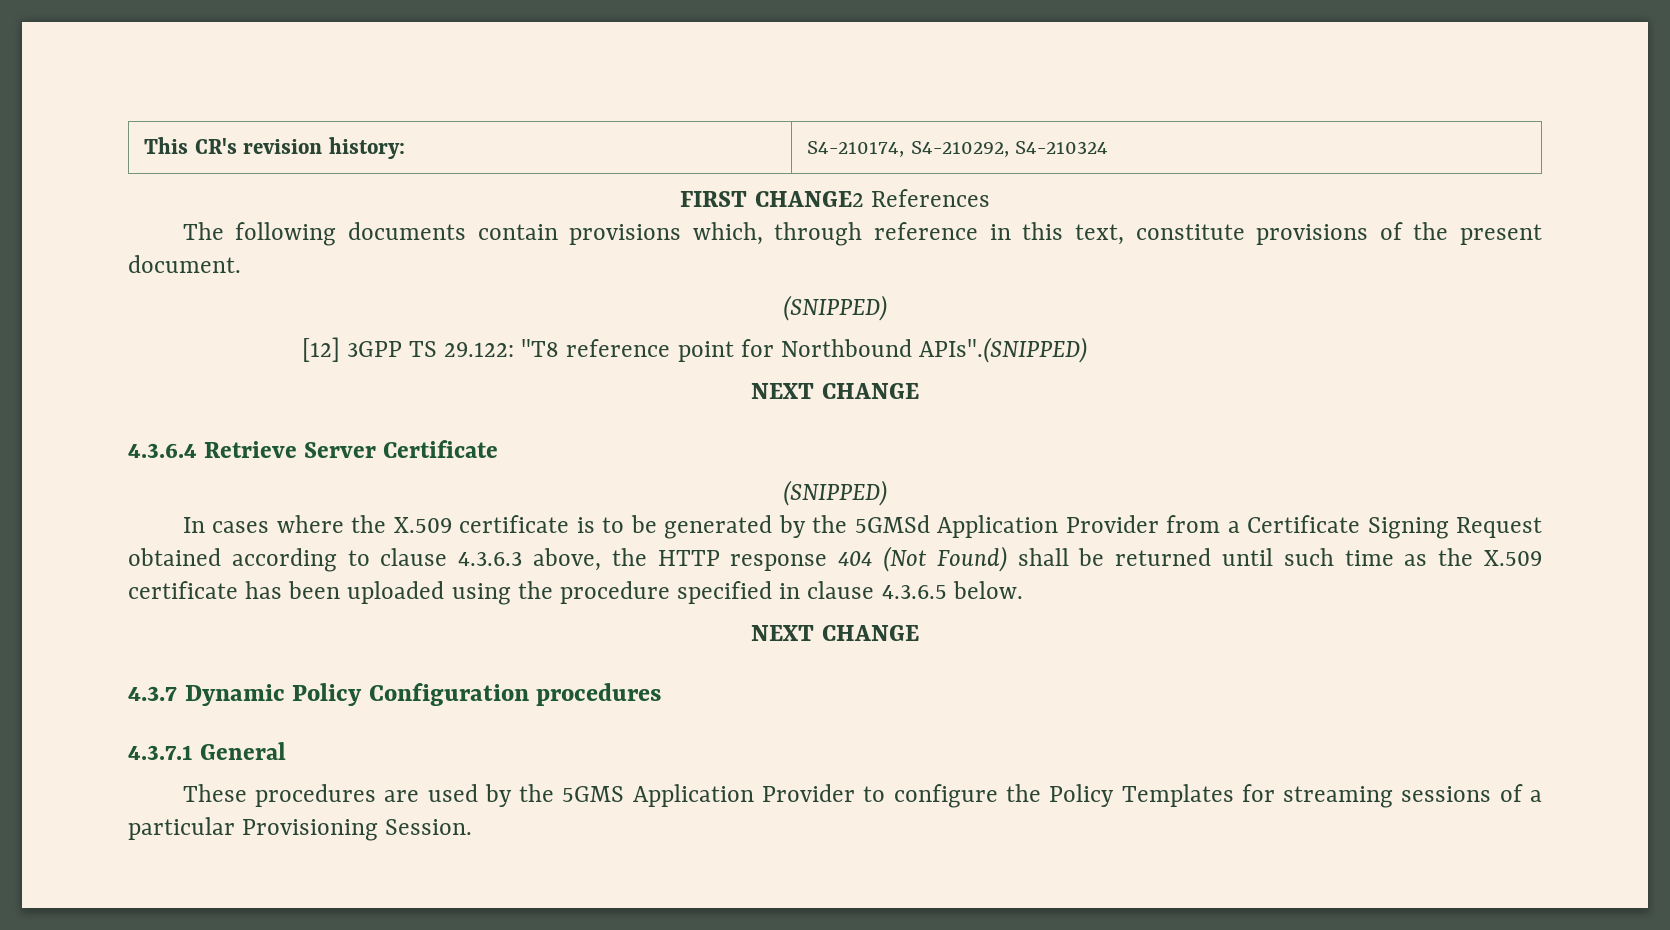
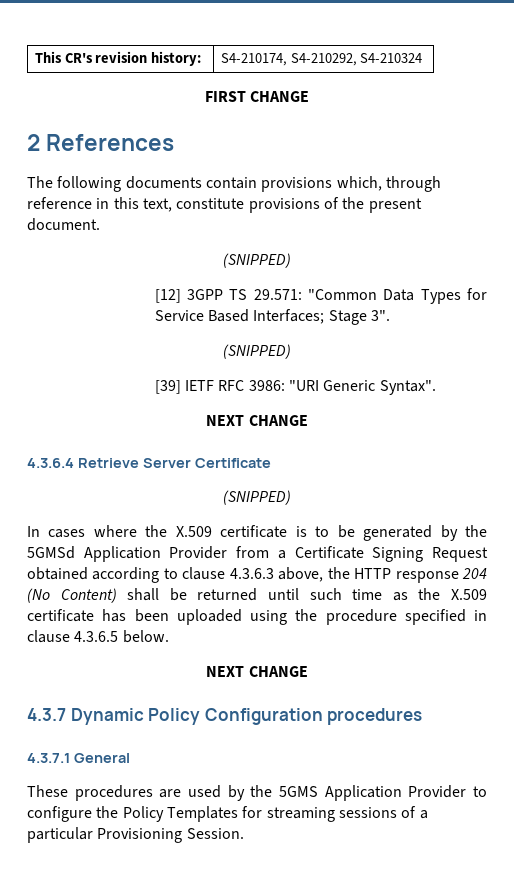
- FIRST CHANGE2 References
+ FIRST CHANGE
+ 2 References
- [12] 3GPP TS 29.122: "T8 reference point for Northbound APIs".(SNIPPED)
+ [12] 3GPP TS 29.571: "Common Data Types for Service Based Interfaces; Stage 3".
+ (SNIPPED)
+ [39] IETF RFC 3986: "URI Generic Syntax".
- In cases where the X.509 certificate is to be generated by the 5GMSd Application Provider from a Certificate Signing Request obtained according to clause 4.3.6.3 above, the HTTP response 404 (Not Found) shall be returned until such time as the X.509 certificate has been uploaded using the procedure specified in clause 4.3.6.5 below.
+ In cases where the X.509 certificate is to be generated by the 5GMSd Application Provider from a Certificate Signing Request obtained according to clause 4.3.6.3 above, the HTTP response 204 (No Content) shall be returned until such time as the X.509 certificate has been uploaded using the procedure specified in clause 4.3.6.5 below.

